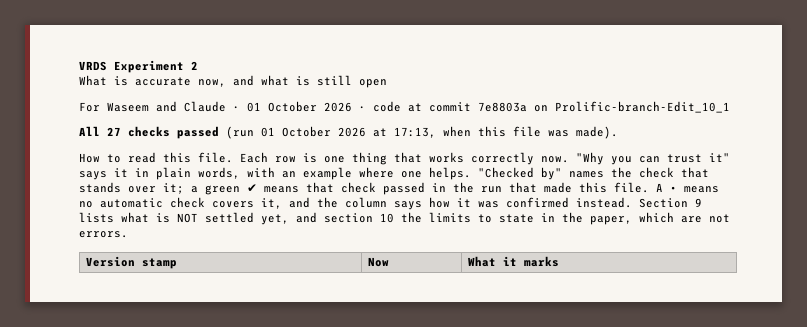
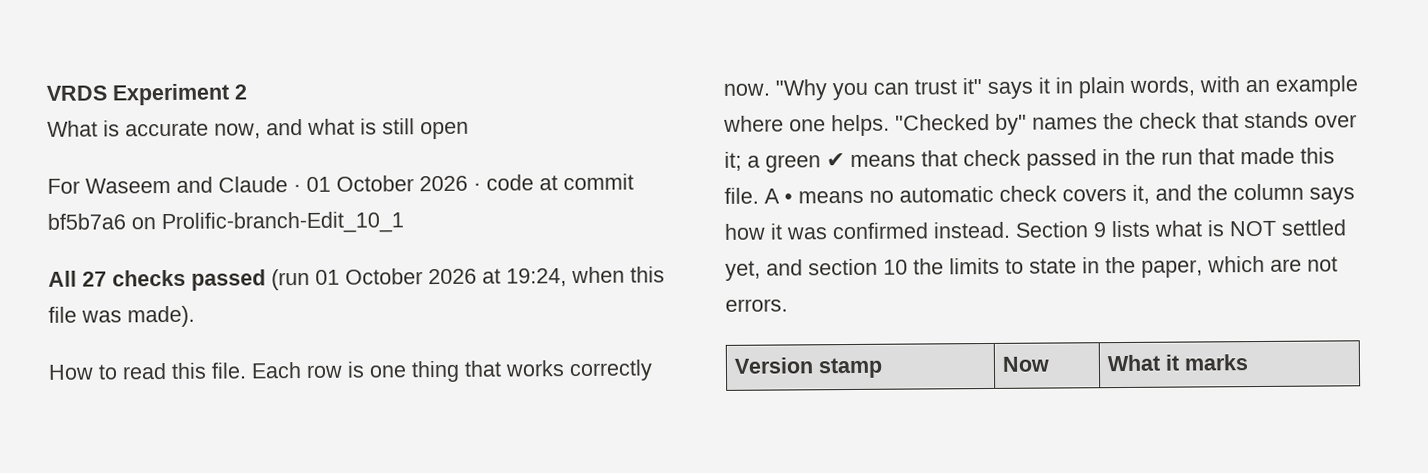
- For Waseem and Claude · 01 October 2026 · code at commit 7e8803a on Prolific-branch-Edit_10_1
+ For Waseem and Claude · 01 October 2026 · code at commit bf5b7a6 on Prolific-branch-Edit_10_1
- All 27 checks passed (run 01 October 2026 at 17:13, when this file was made).
+ All 27 checks passed (run 01 October 2026 at 19:24, when this file was made).

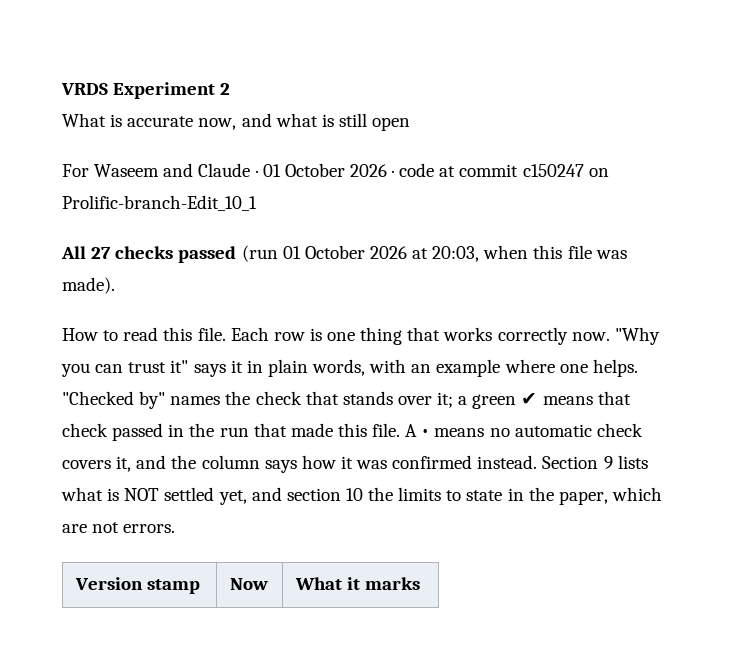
- For Waseem and Claude · 01 October 2026 · code at commit bf5b7a6 on Prolific-branch-Edit_10_1
+ For Waseem and Claude · 01 October 2026 · code at commit c150247 on Prolific-branch-Edit_10_1
- All 27 checks passed (run 01 October 2026 at 19:24, when this file was made).
+ All 27 checks passed (run 01 October 2026 at 20:03, when this file was made).

